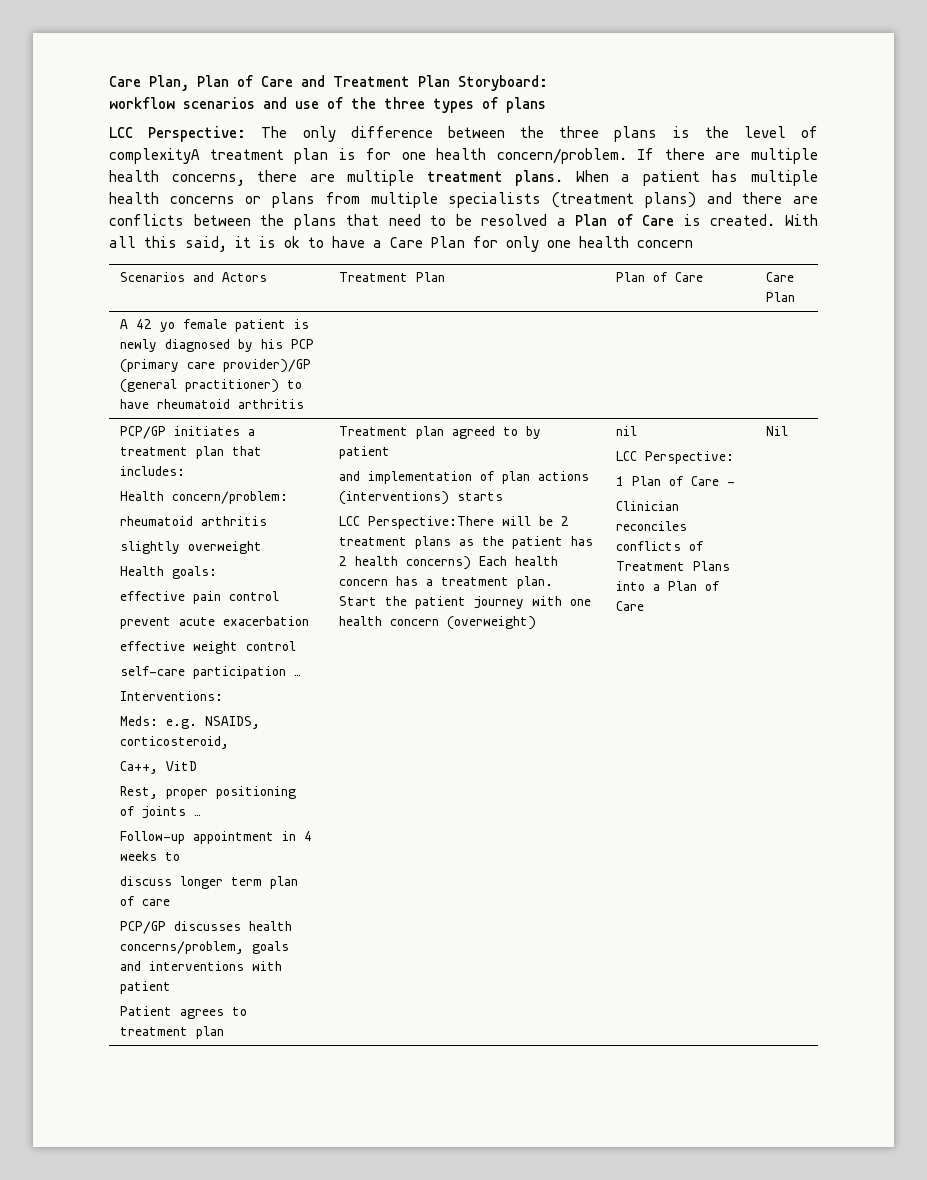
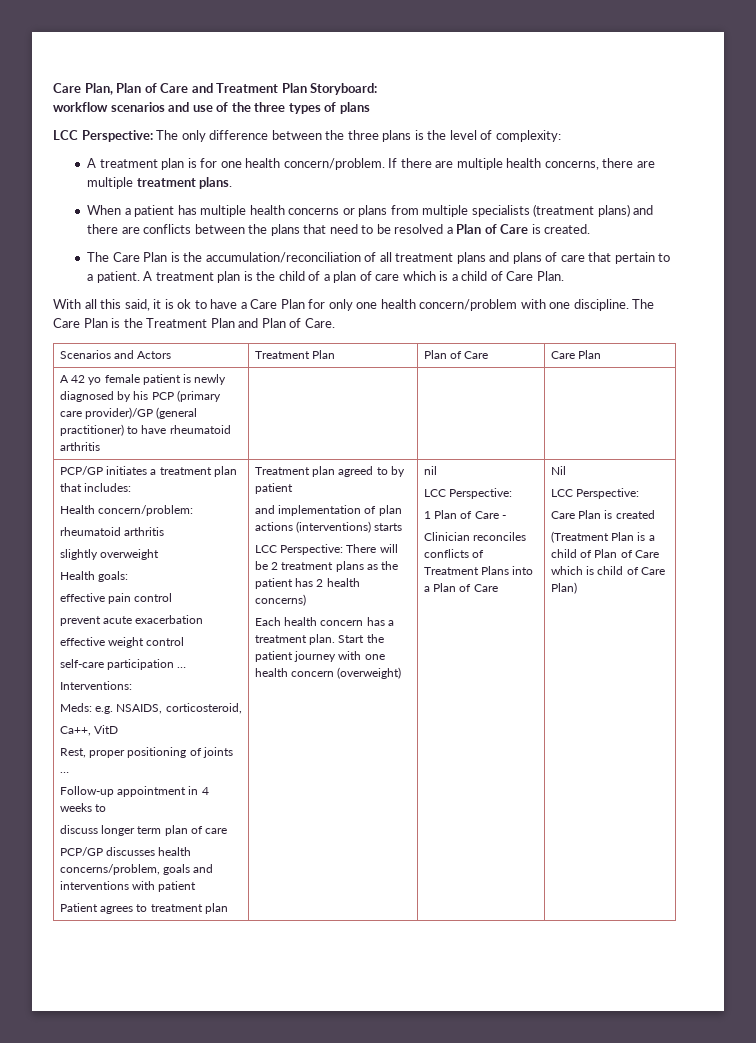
- LCC Perspective: The only difference between the three plans is the level of complexityA treatment plan is for one health concern/problem.
+ LCC Perspective: The only difference between the three plans is the level of complexity:
+ A treatment plan is for one health concern/problem.
- If there are multiple health concerns, there are multiple treatment plans. When a patient has multiple health concerns or plans from multiple specialists (treatment plans) and there are conflicts between the plans that need to be resolved a Plan of Care is created. With all this said, it is ok to have a Care Plan for only one health concern
+ If there are multiple health concerns, there are multiple treatment plans.
+ When a patient has multiple health concerns or plans from multiple specialists (treatment plans) and there are conflicts between the plans that need to be resolved a Plan of Care is created.
+ The Care Plan is the accumulation/reconciliation of all treatment plans and plans of care that pertain to a patient. A treatment plan is the child of a plan of care which is a child of Care Plan.
+ With all this said, it is ok to have a Care Plan for only one health concern/problem with one discipline. The Care Plan is the Treatment Plan and Plan of Care.
- LCC Perspective:There will be 2 treatment plans as the patient has 2 health concerns) Each health concern has a treatment plan.
+ LCC Perspective: There will be 2 treatment plans as the patient has 2 health concerns)
+ Each health concern has a treatment plan.
  Nil
+ LCC Perspective:
+ Care Plan is created
+ (Treatment Plan is a child of Plan of Care which is child of Care Plan)

